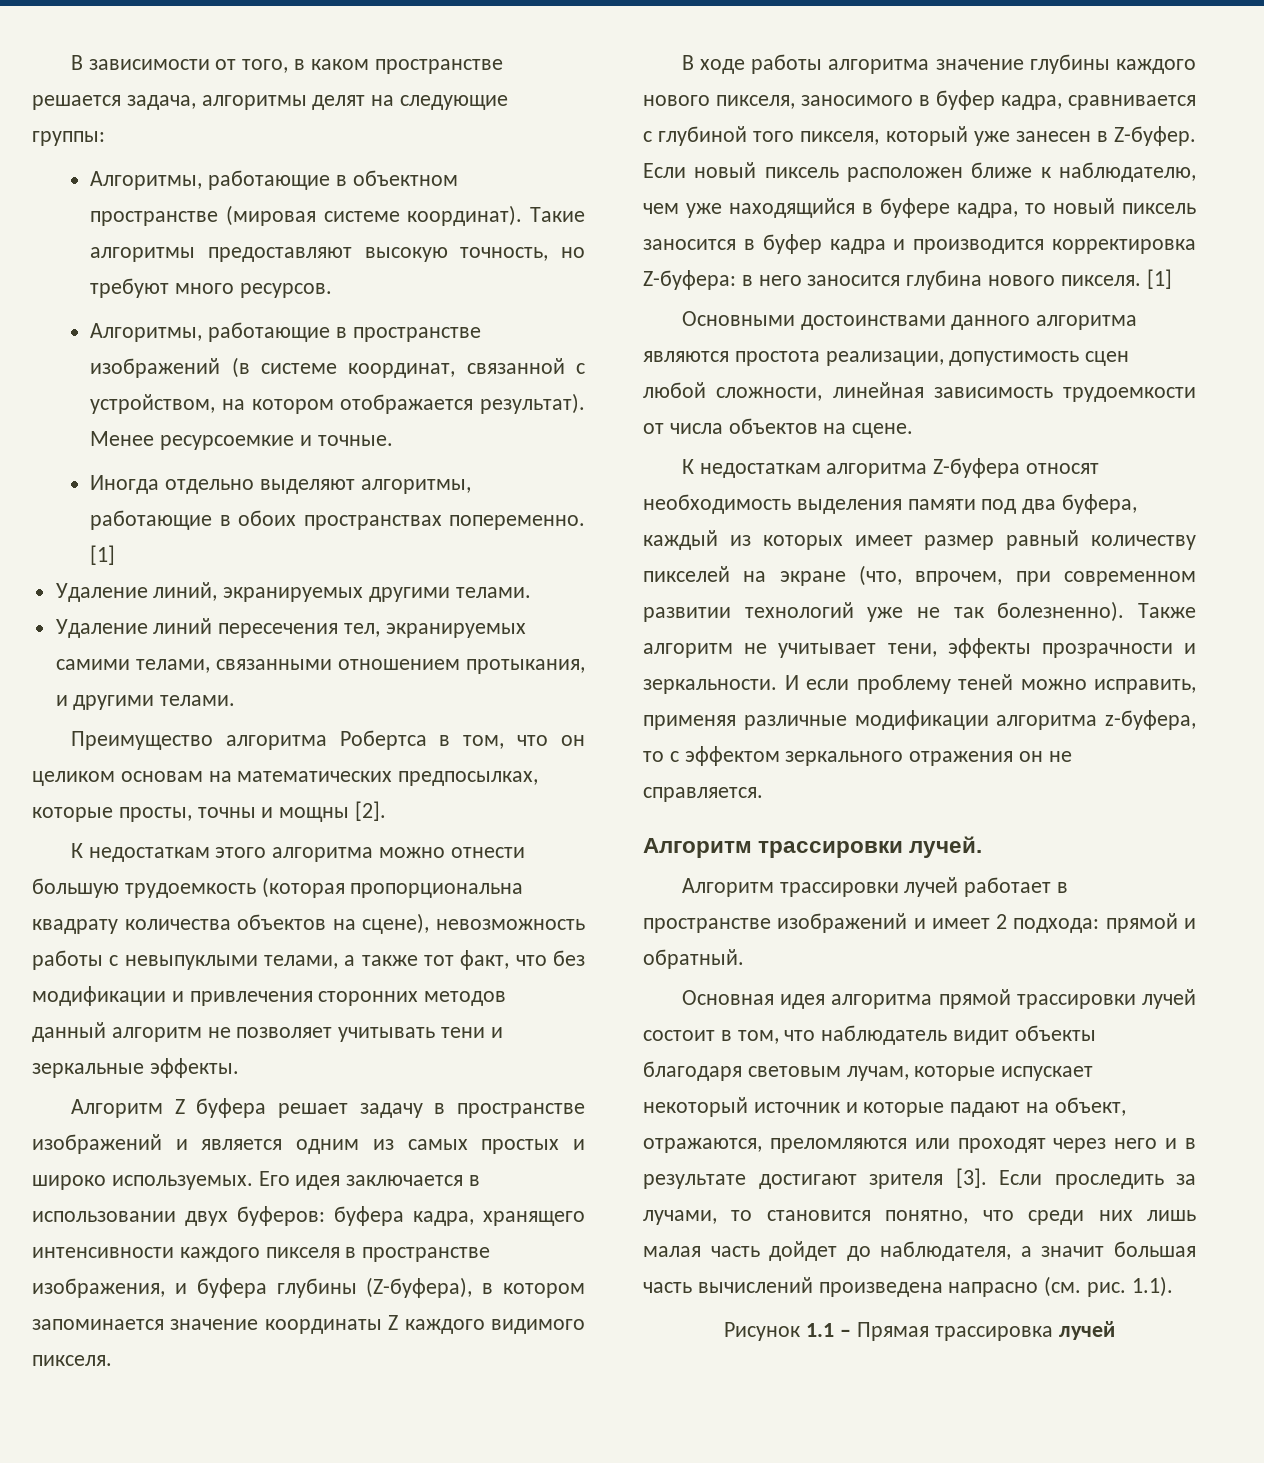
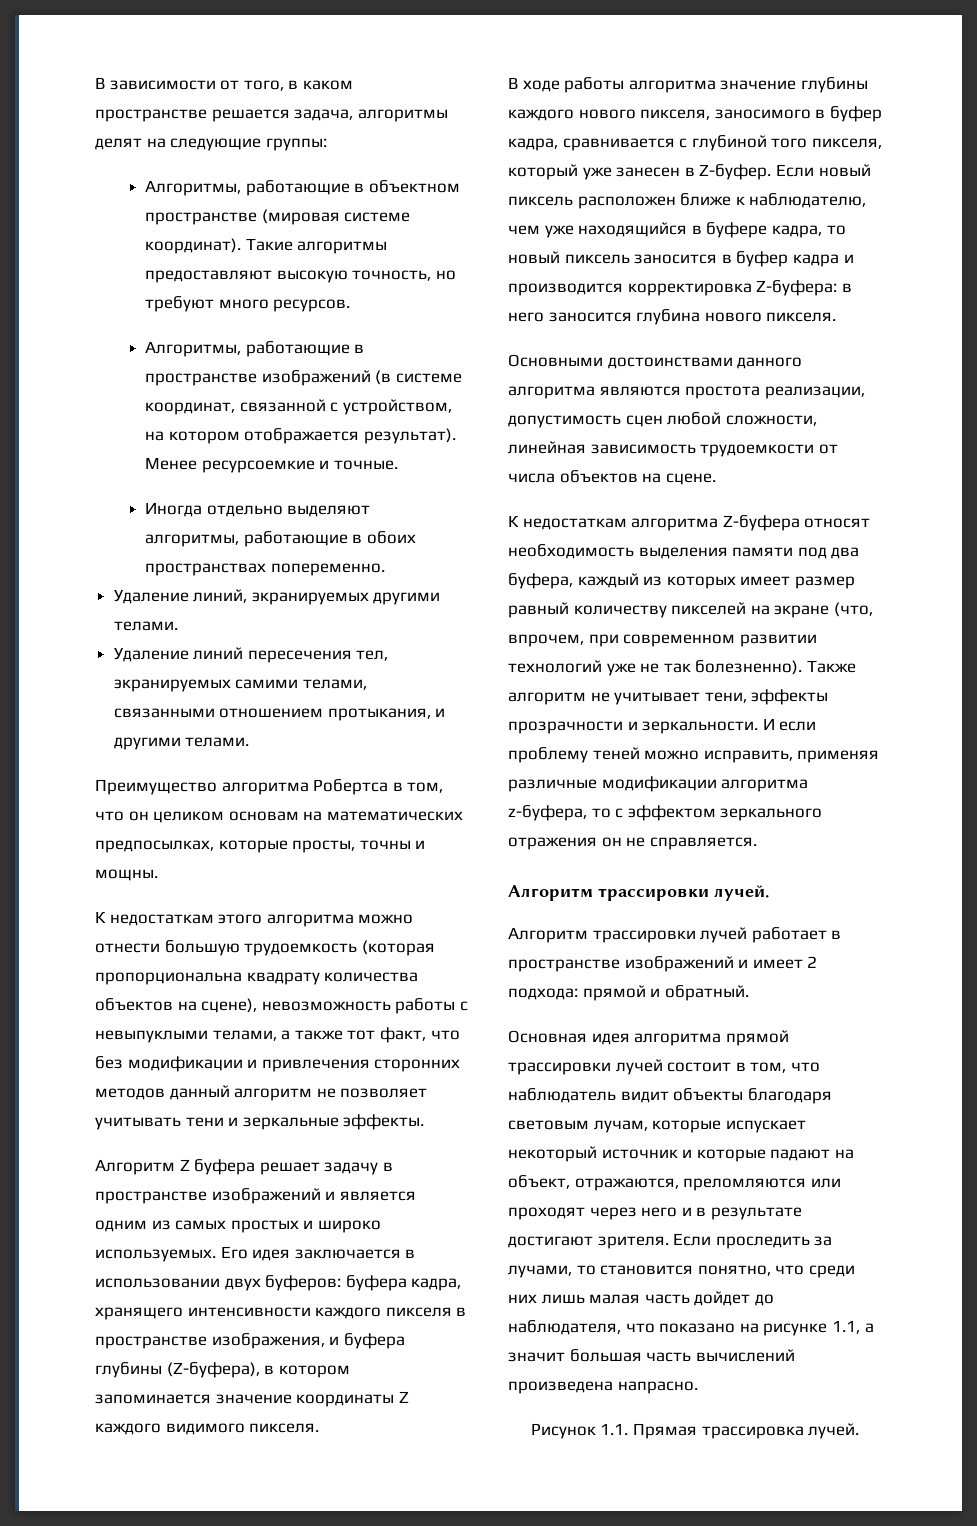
- Иногда отдельно выделяют алгоритмы, работающие в обоих пространствах попеременно. [1]
+ Иногда отдельно выделяют алгоритмы, работающие в обоих пространствах попеременно.
- Преимущество алгоритма Робертса в том, что он целиком основам на математических предпосылках, которые просты, точны и мощны [2].
+ Преимущество алгоритма Робертса в том, что он целиком основам на математических предпосылках, которые просты, точны и мощны.
- Если новый пиксель расположен ближе к наблюдателю, чем уже находящийся в буфере кадра, то новый пиксель заносится в буфер кадра и производится корректировка Z-буфера: в него заносится глубина нового пикселя. [1]
+ Если новый пиксель расположен ближе к наблюдателю, чем уже находящийся в буфере кадра, то новый пиксель заносится в буфер кадра и производится корректировка Z-буфера: в него заносится глубина нового пикселя.
- Основная идея алгоритма прямой трассировки лучей состоит в том, что наблюдатель видит объекты благодаря световым лучам, которые испускает некоторый источник и которые падают на объект, отражаются, преломляются или проходят через него и в результате достигают зрителя [3].
+ Основная идея алгоритма прямой трассировки лучей состоит в том, что наблюдатель видит объекты благодаря световым лучам, которые испускает некоторый источник и которые падают на объект, отражаются, преломляются или проходят через него и в результате достигают зрителя.
- Если проследить за лучами, то становится понятно, что среди них лишь малая часть дойдет до наблюдателя, а значит большая часть вычислений произведена напрасно (см. рис. 1.1).
+ Если проследить за лучами, то становится понятно, что среди них лишь малая часть дойдет до наблюдателя, что показано на рисунке 1.1, а значит большая часть вычислений произведена напрасно.
- Рисунок 1.1 – Прямая трассировка лучей
+ Рисунок 1.1. Прямая трассировка лучей.

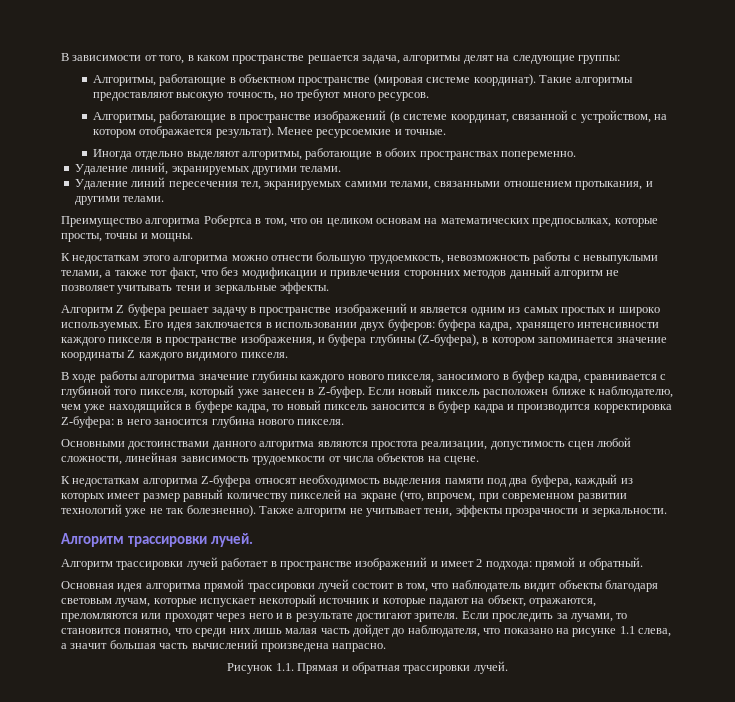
- К недостаткам этого алгоритма можно отнести большую трудоемкость (которая пропорциональна квадрату количества объектов на сцене), невозможность работы с невыпуклыми телами, а также тот факт, что без модификации и привлечения сторонних методов данный алгоритм не позволяет учитывать тени и зеркальные эффекты.
+ К недостаткам этого алгоритма можно отнести большую трудоемкость, невозможность работы с невыпуклыми телами, а также тот факт, что без модификации и привлечения сторонних методов данный алгоритм не позволяет учитывать тени и зеркальные эффекты.
- И если проблему теней можно исправить, применяя различные модификации алгоритма z-буфера, то с эффектом зеркального отражения он не справляется.
- Если проследить за лучами, то становится понятно, что среди них лишь малая часть дойдет до наблюдателя, что показано на рисунке 1.1, а значит большая часть вычислений произведена напрасно.
+ Если проследить за лучами, то становится понятно, что среди них лишь малая часть дойдет до наблюдателя, что показано на рисунке 1.1 слева, а значит большая часть вычислений произведена напрасно.
- Рисунок 1.1. Прямая трассировка лучей.
+ Рисунок 1.1. Прямая и обратная трассировки лучей.

